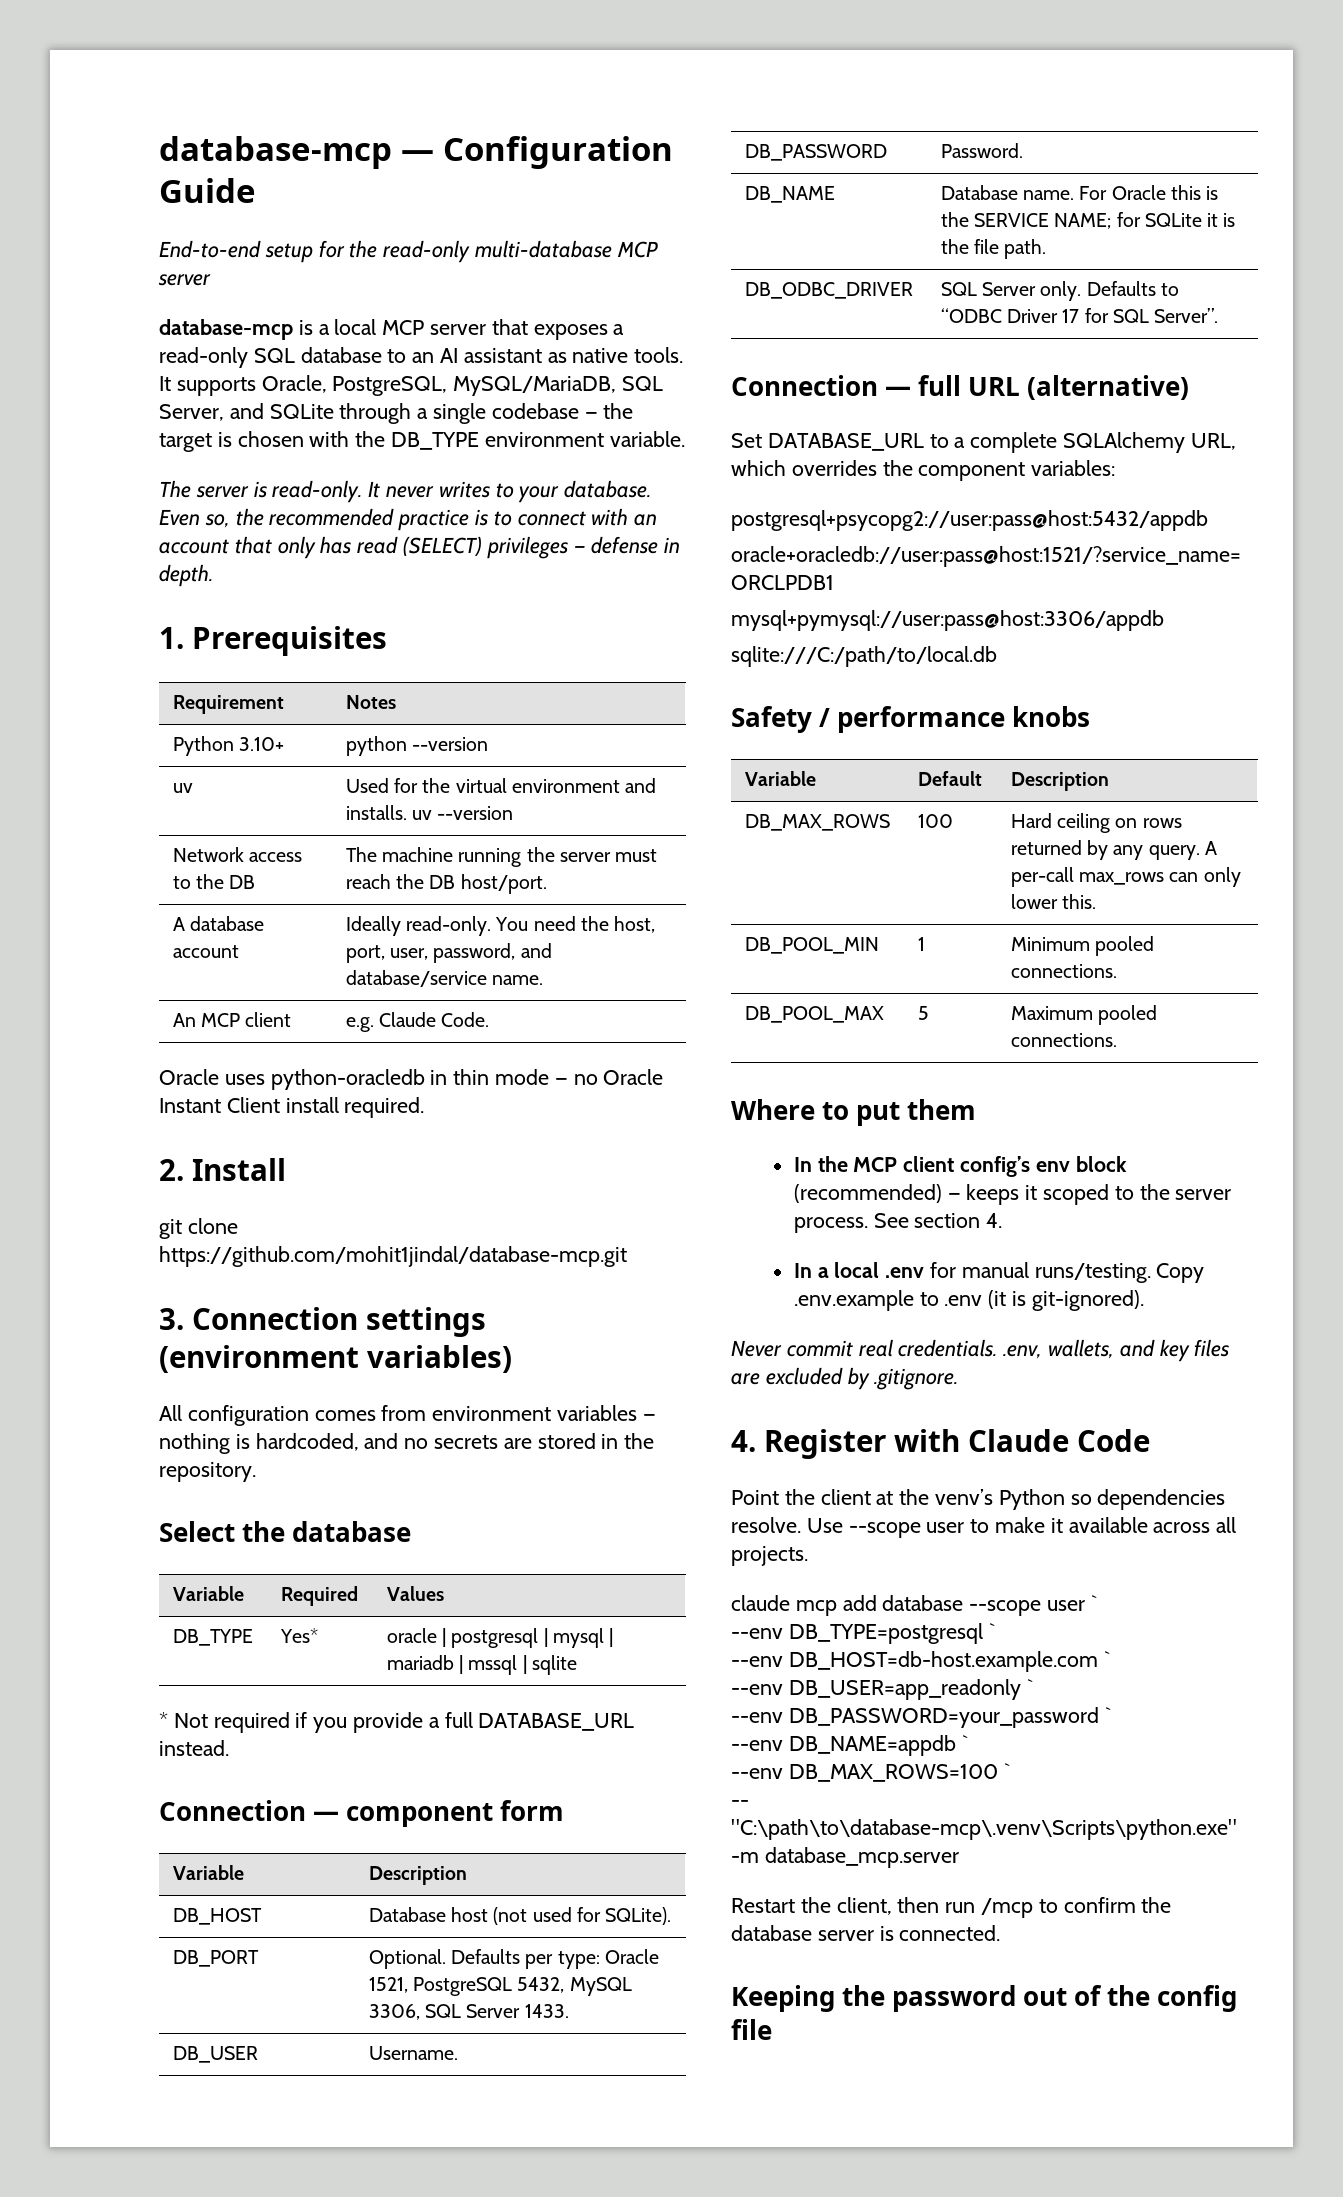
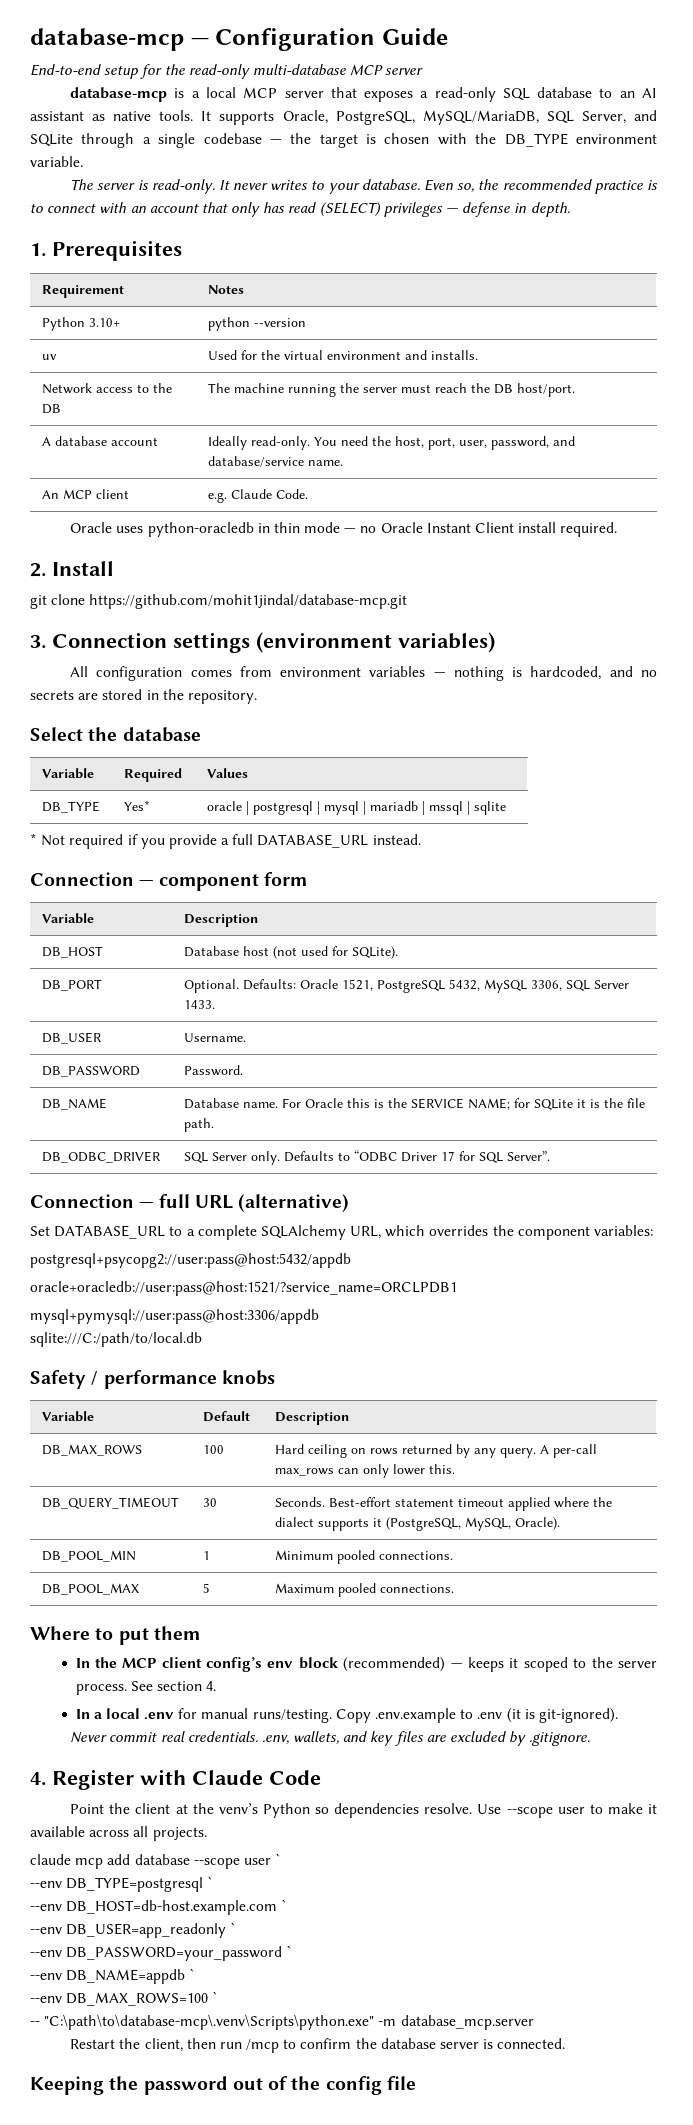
- uv | Used for the virtual environment and installs. uv --version
+ uv | Used for the virtual environment and installs.
- DB_PORT | Optional. Defaults per type: Oracle 1521, PostgreSQL 5432, MySQL 3306, SQL Server 1433.
+ DB_PORT | Optional. Defaults: Oracle 1521, PostgreSQL 5432, MySQL 3306, SQL Server 1433.
+ DB_QUERY_TIMEOUT | 30 | Seconds. Best-effort statement timeout applied where the dialect supports it (PostgreSQL, MySQL, Oracle).

